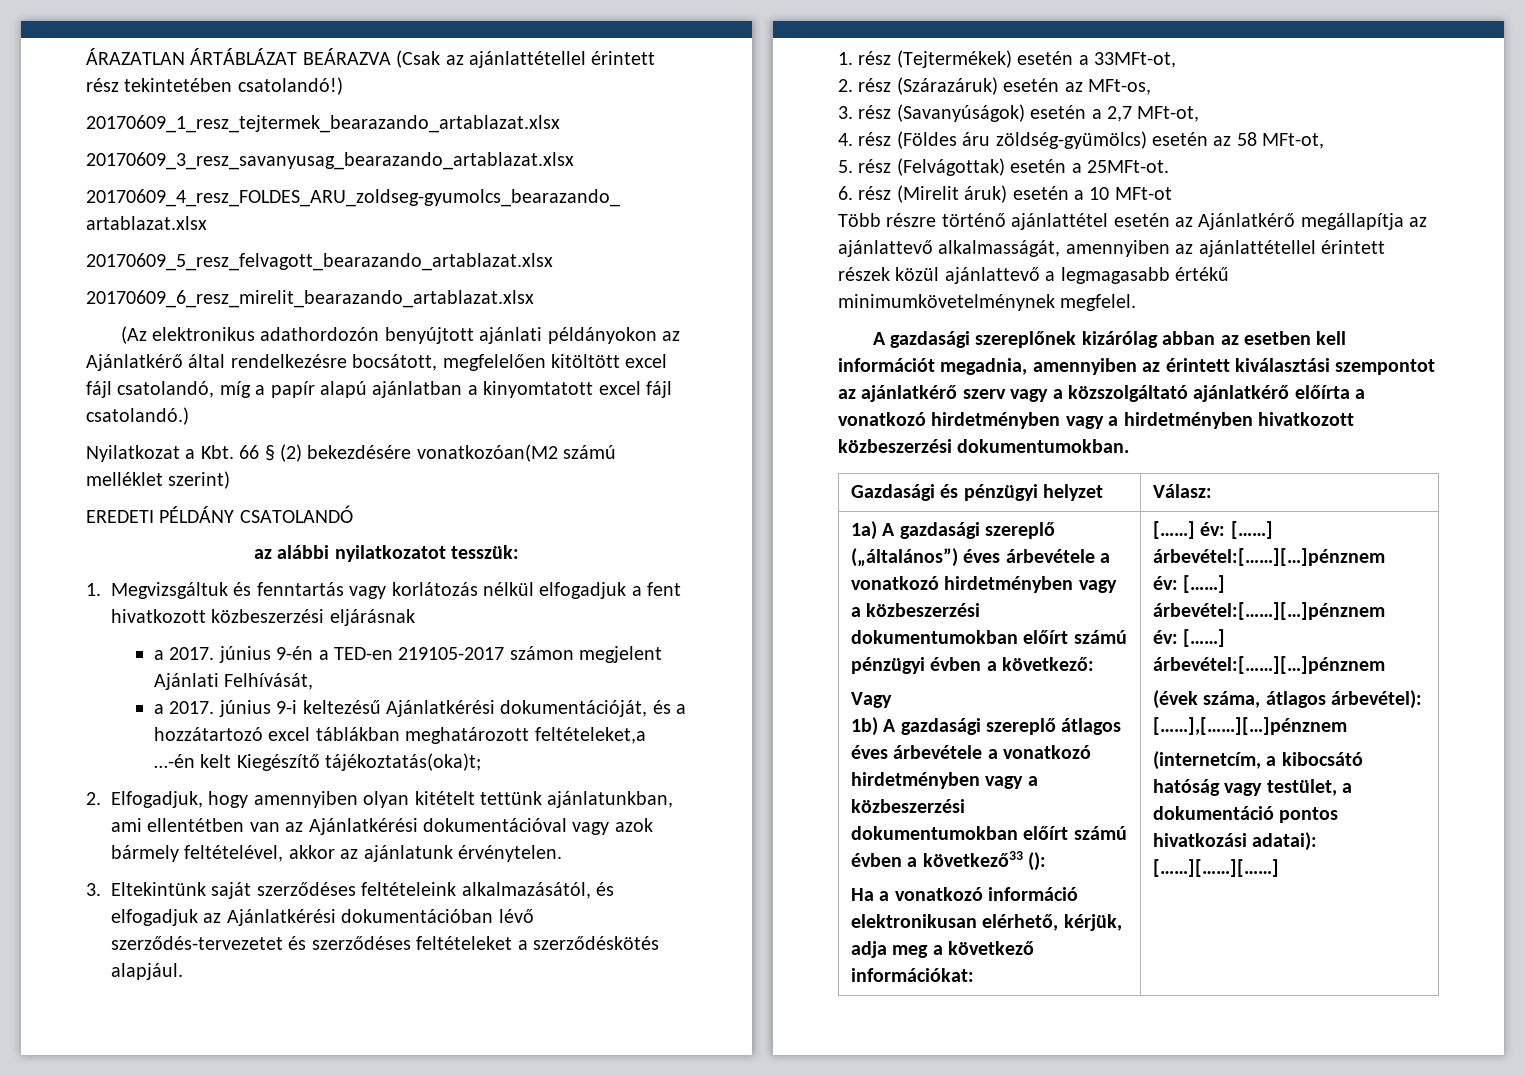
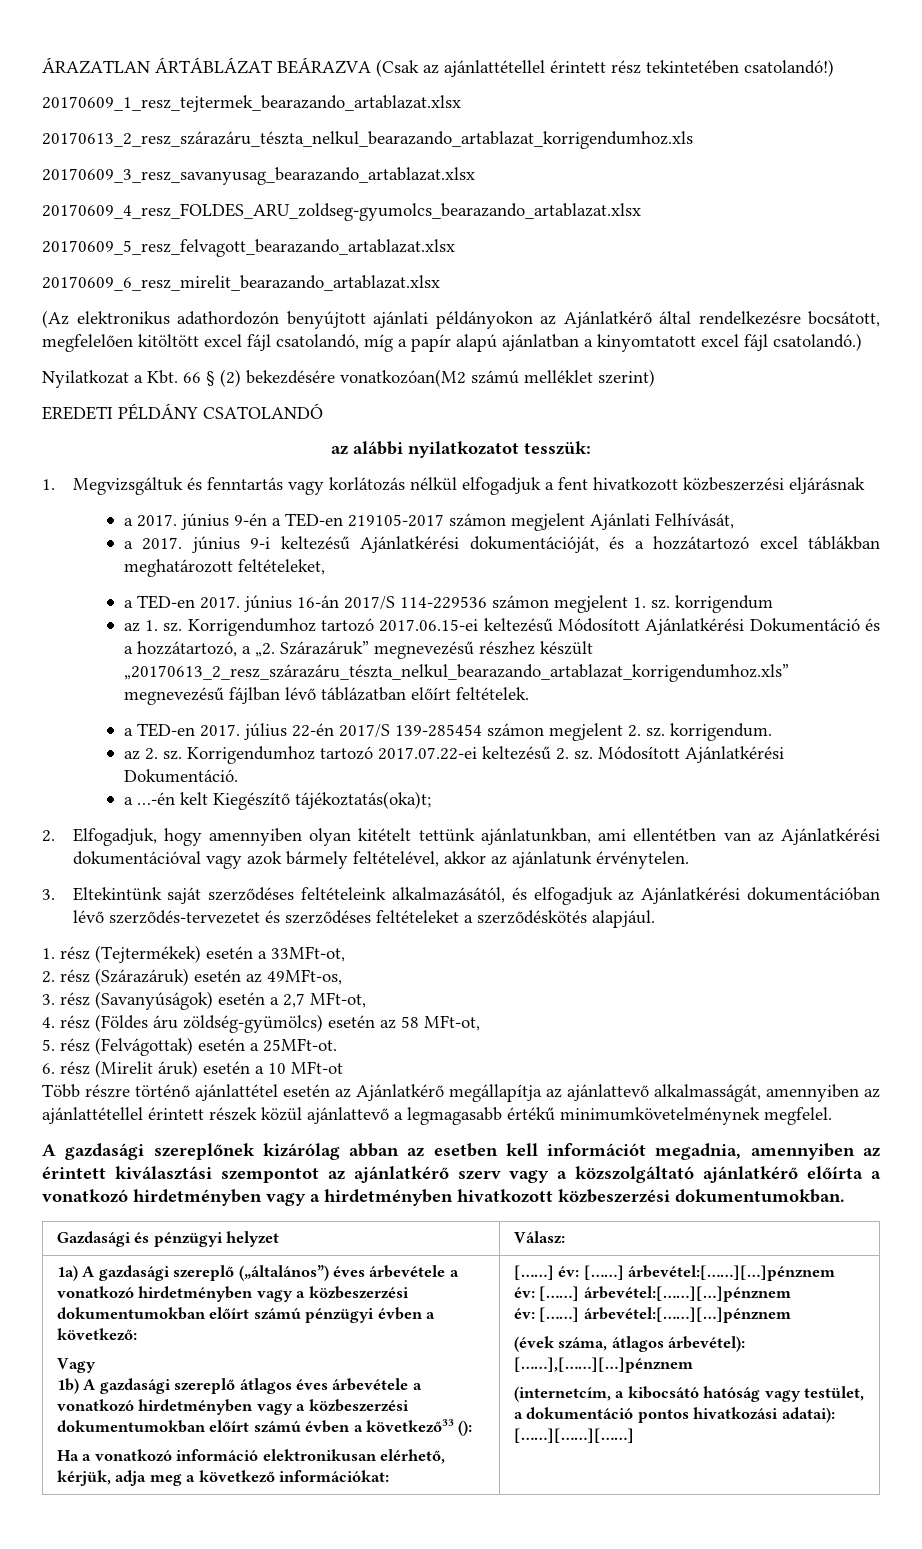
+ 20170613_2_resz_szárazáru_tészta_nelkul_bearazando_artablazat_korrigendumhoz.xls
- a 2017. június 9-i keltezésű Ajánlatkérési dokumentációját, és a hozzátartozó excel táblákban meghatározott feltételeket,a …-én kelt Kiegészítő tájékoztatás(oka)t;
+ a 2017. június 9-i keltezésű Ajánlatkérési dokumentációját, és a hozzátartozó excel táblákban meghatározott feltételeket,
+ a TED-en 2017. június 16-án 2017/S 114-229536 számon megjelent 1. sz. korrigendum
+ az 1. sz. Korrigendumhoz tartozó 2017.06.15-ei keltezésű Módosított Ajánlatkérési Dokumentáció és a hozzátartozó, a „2. Szárazáruk” megnevezésű részhez készült „20170613_2_resz_szárazáru_tészta_nelkul_bearazando_artablazat_korrigendumhoz.xls” megnevezésű fájlban lévő táblázatban előírt feltételek.
+ a TED-en 2017. július 22-én 2017/S 139-285454 számon megjelent 2. sz. korrigendum.
+ az 2. sz. Korrigendumhoz tartozó 2017.07.22-ei keltezésű 2. sz. Módosított Ajánlatkérési Dokumentáció.
+ a …-én kelt Kiegészítő tájékoztatás(oka)t;
- 2. rész (Szárazáruk) esetén az MFt-os,
+ 2. rész (Szárazáruk) esetén az 49MFt-os,

